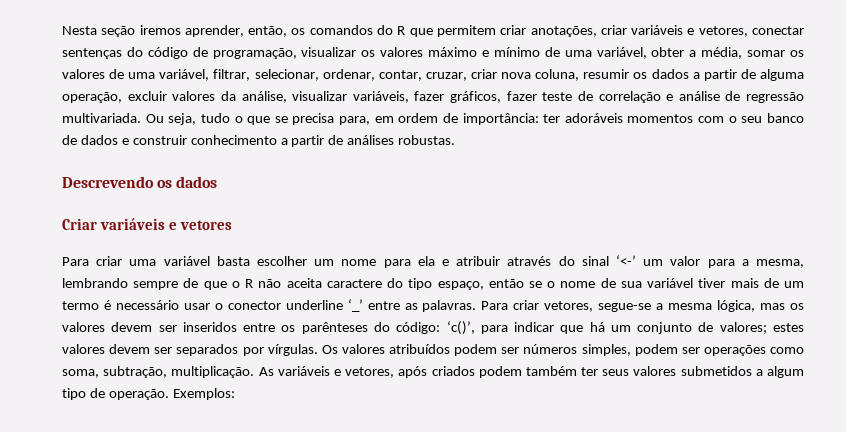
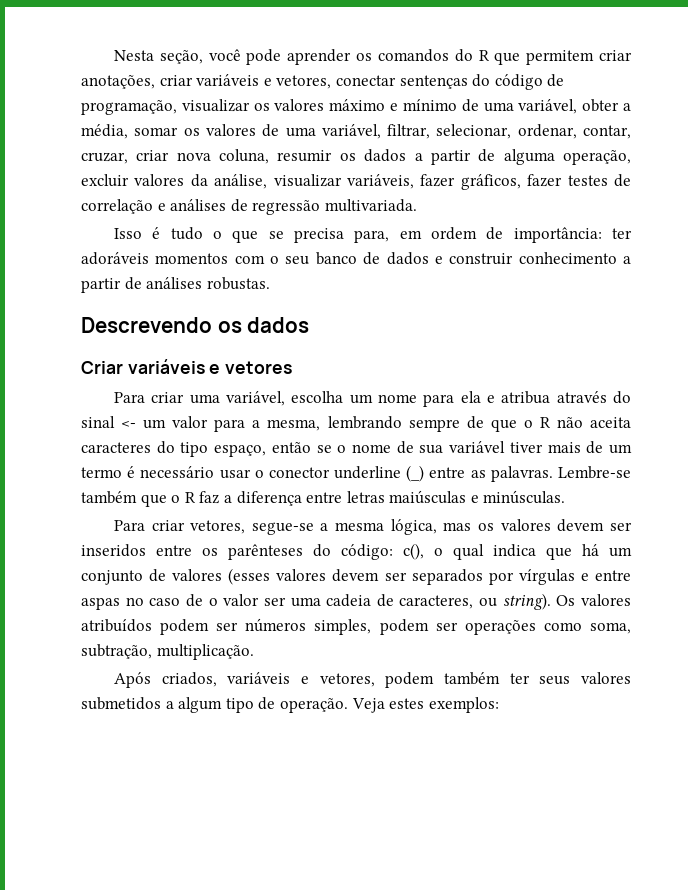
- Nesta seção iremos aprender, então, os comandos do R que permitem criar anotações, criar variáveis e vetores, conectar sentenças do código de programação, visualizar os valores máximo e mínimo de uma variável, obter a média, somar os valores de uma variável, filtrar, selecionar, ordenar, contar, cruzar, criar nova coluna, resumir os dados a partir de alguma operação, excluir valores da análise, visualizar variáveis, fazer gráficos, fazer teste de correlação e análise de regressão multivariada. Ou seja, tudo o que se precisa para, em ordem de importância:
+ Nesta seção, você pode aprender os comandos do R que permitem criar anotações, criar variáveis e vetores, conectar sentenças do código de programação, visualizar os valores máximo e mínimo de uma variável, obter a média, somar os valores de uma variável, filtrar, selecionar, ordenar, contar, cruzar, criar nova coluna, resumir os dados a partir de alguma operação, excluir valores da análise, visualizar variáveis, fazer gráficos, fazer testes de correlação e análises de regressão multivariada.
+ Isso é tudo o que se precisa para, em ordem de importância:
- Para criar uma variável basta escolher um nome para ela e atribuir através do sinal ‘<-’ um valor para a mesma, lembrando sempre de que o R não aceita caractere do tipo espaço, então se o nome de sua variável tiver mais de um termo é necessário usar o conector underline ‘_’ entre as palavras. Para criar vetores, segue-se a mesma lógica, mas os valores devem ser inseridos entre os parênteses do código: ‘c()’, para indicar que há um conjunto de valores; estes valores devem ser separados por vírgulas.
+ Para criar uma variável, escolha um nome para ela e atribua através do sinal <- um valor para a mesma, lembrando sempre de que o R não aceita caracteres do tipo espaço, então se o nome de sua variável tiver mais de um termo é necessário usar o conector underline (_) entre as palavras. Lembre-se também que o R faz a diferença entre letras maiúsculas e minúsculas.
+ Para criar vetores, segue-se a mesma lógica, mas os valores devem ser inseridos entre os parênteses do código: c(), o qual indica que há um conjunto de valores (esses valores devem ser separados por vírgulas e entre aspas no caso de o valor ser uma cadeia de caracteres, ou string).
- Os valores atribuídos podem ser números simples, podem ser operações como soma, subtração, multiplicação. As variáveis e vetores, após criados podem também ter seus valores submetidos a algum tipo de operação.
+ Os valores atribuídos podem ser números simples, podem ser operações como soma, subtração, multiplicação.
+ Após criados, variáveis e vetores, podem também ter seus valores submetidos a algum tipo de operação.
- Exemplos:
+ Veja estes exemplos:

